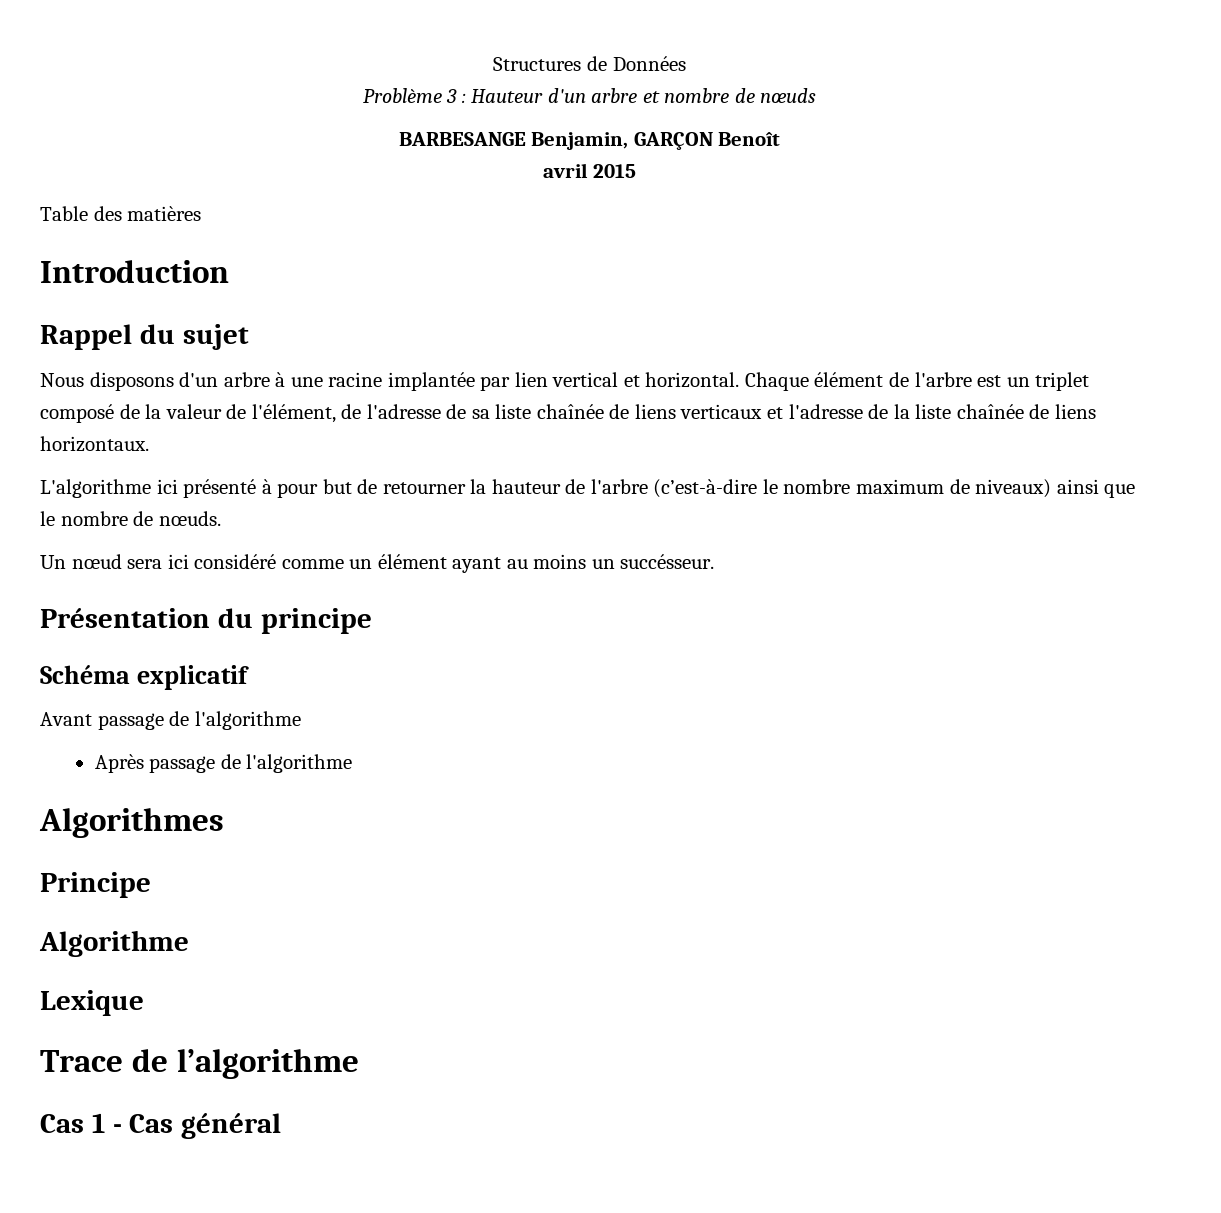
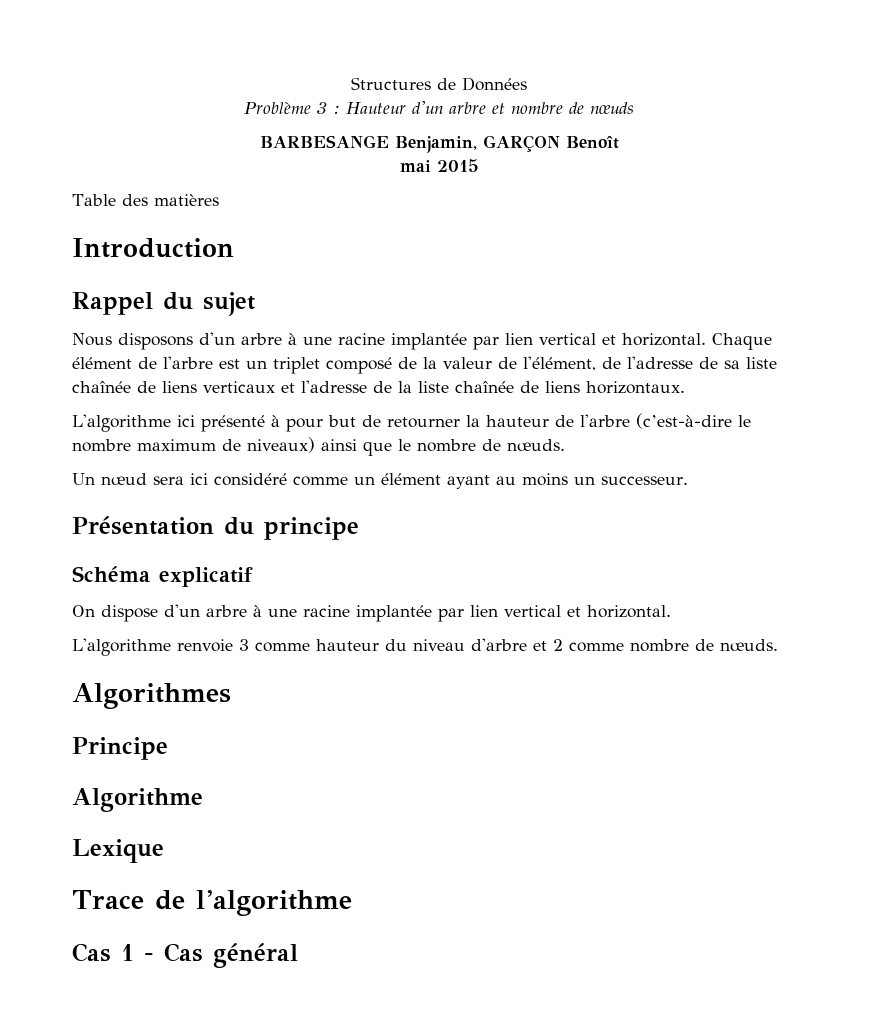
- avril 2015
+ mai 2015
- Un nœud sera ici considéré comme un élément ayant au moins un succésseur.
+ Un nœud sera ici considéré comme un élément ayant au moins un successeur.
- Avant passage de l'algorithme
- Après passage de l'algorithme
+ On dispose d'un arbre à une racine implantée par lien vertical et horizontal.
+ L'algorithme renvoie 3 comme hauteur du niveau d'arbre et 2 comme nombre de nœuds.

